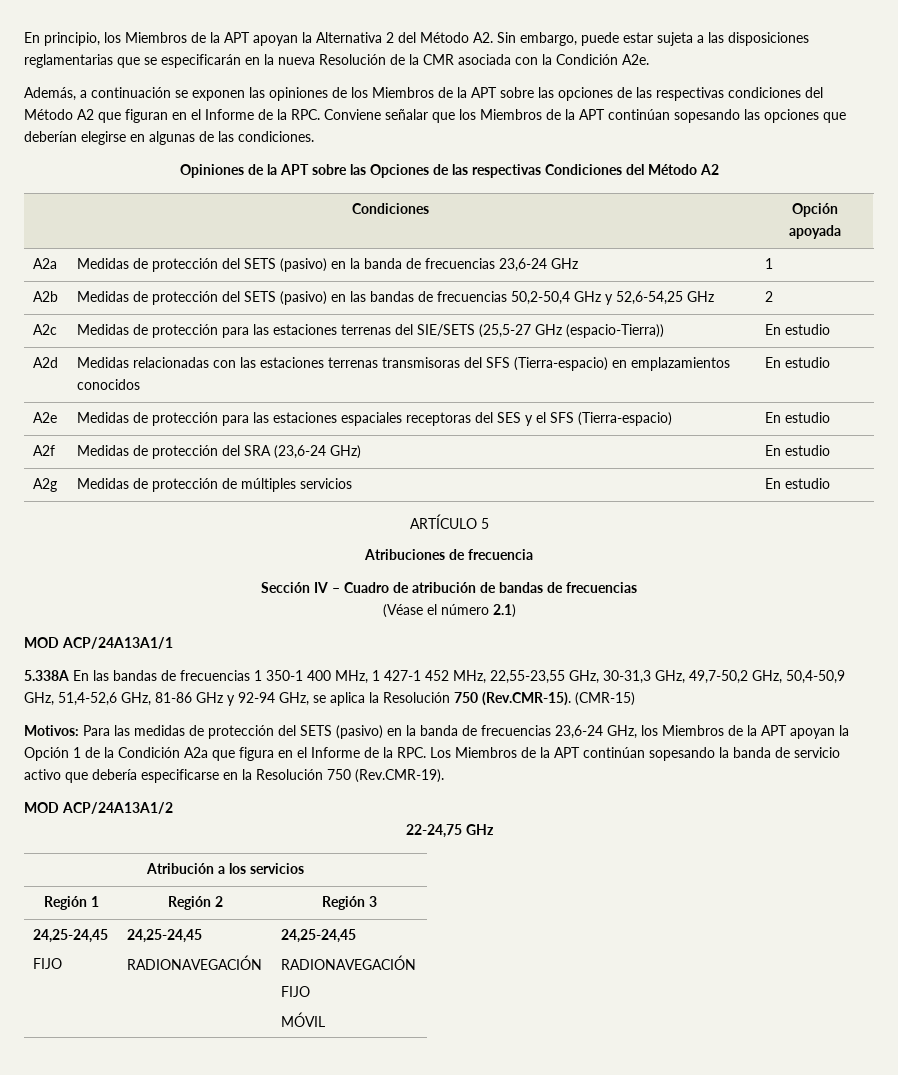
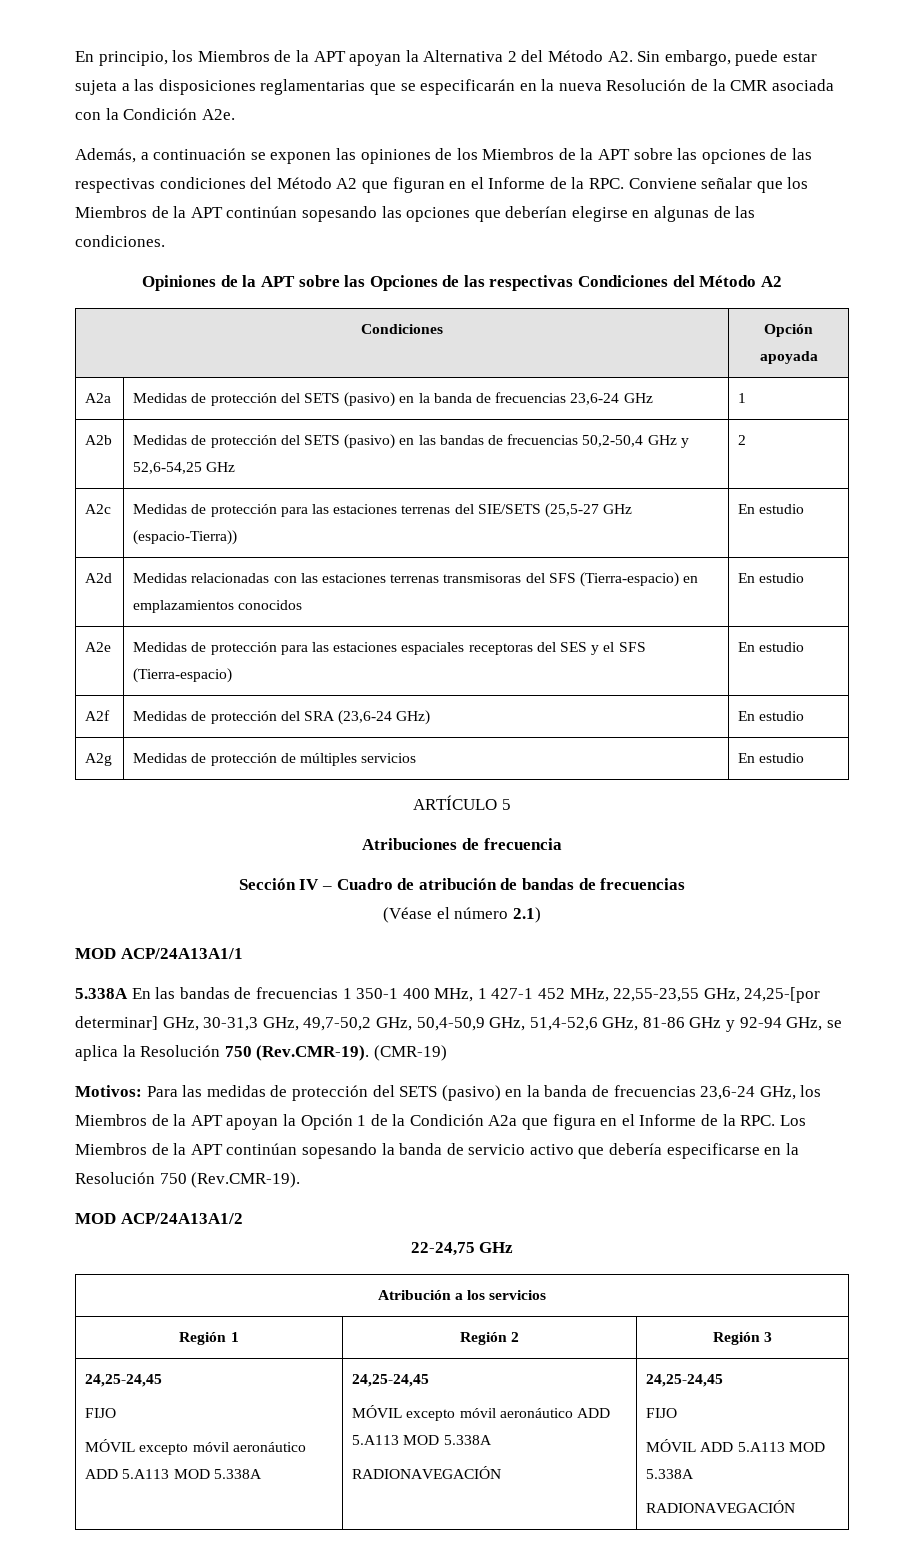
- 5.338A En las bandas de frecuencias 1 350-1 400 MHz, 1 427-1 452 MHz, 22,55-23,55 GHz, 30-31,3 GHz, 49,7-50,2 GHz, 50,4-50,9 GHz, 51,4-52,6 GHz, 81-86 GHz y 92-94 GHz, se aplica la Resolución 750 (Rev.CMR-15). (CMR-15)
+ 5.338A En las bandas de frecuencias 1 350-1 400 MHz, 1 427-1 452 MHz, 22,55-23,55 GHz, 24,25-[por determinar] GHz, 30-31,3 GHz, 49,7-50,2 GHz, 50,4-50,9 GHz, 51,4-52,6 GHz, 81-86 GHz y 92-94 GHz, se aplica la Resolución 750 (Rev.CMR-19). (CMR-19)
  Región 1 | Región 2 | Región 3
  24,25-24,45
- FIJO | 24,25-24,45
+ FIJO
+ MÓVIL excepto móvil aeronáutico ADD 5.A113 MOD 5.338A | 24,25-24,45
+ MÓVIL excepto móvil aeronáutico ADD 5.A113 MOD 5.338A
  RADIONAVEGACIÓN | 24,25-24,45
+ FIJO
+ MÓVIL ADD 5.A113 MOD 5.338A
  RADIONAVEGACIÓN
- FIJO
- MÓVIL

